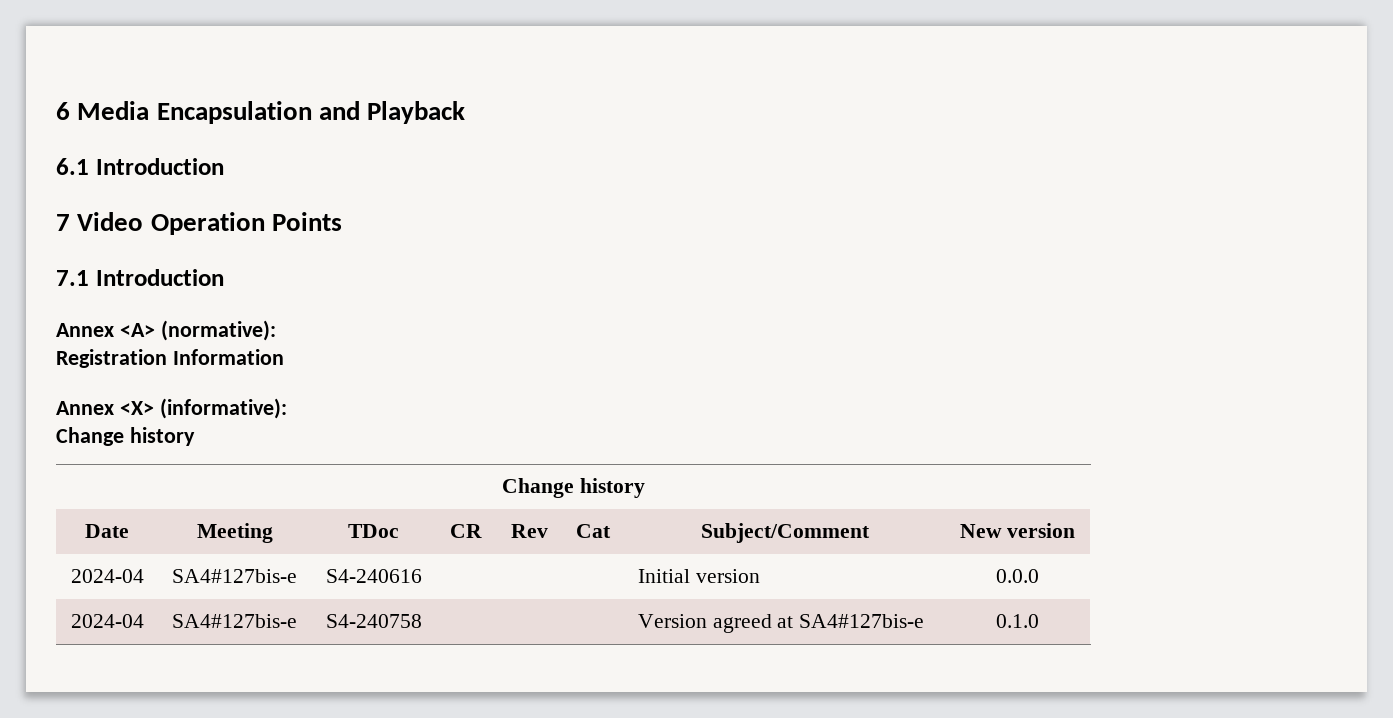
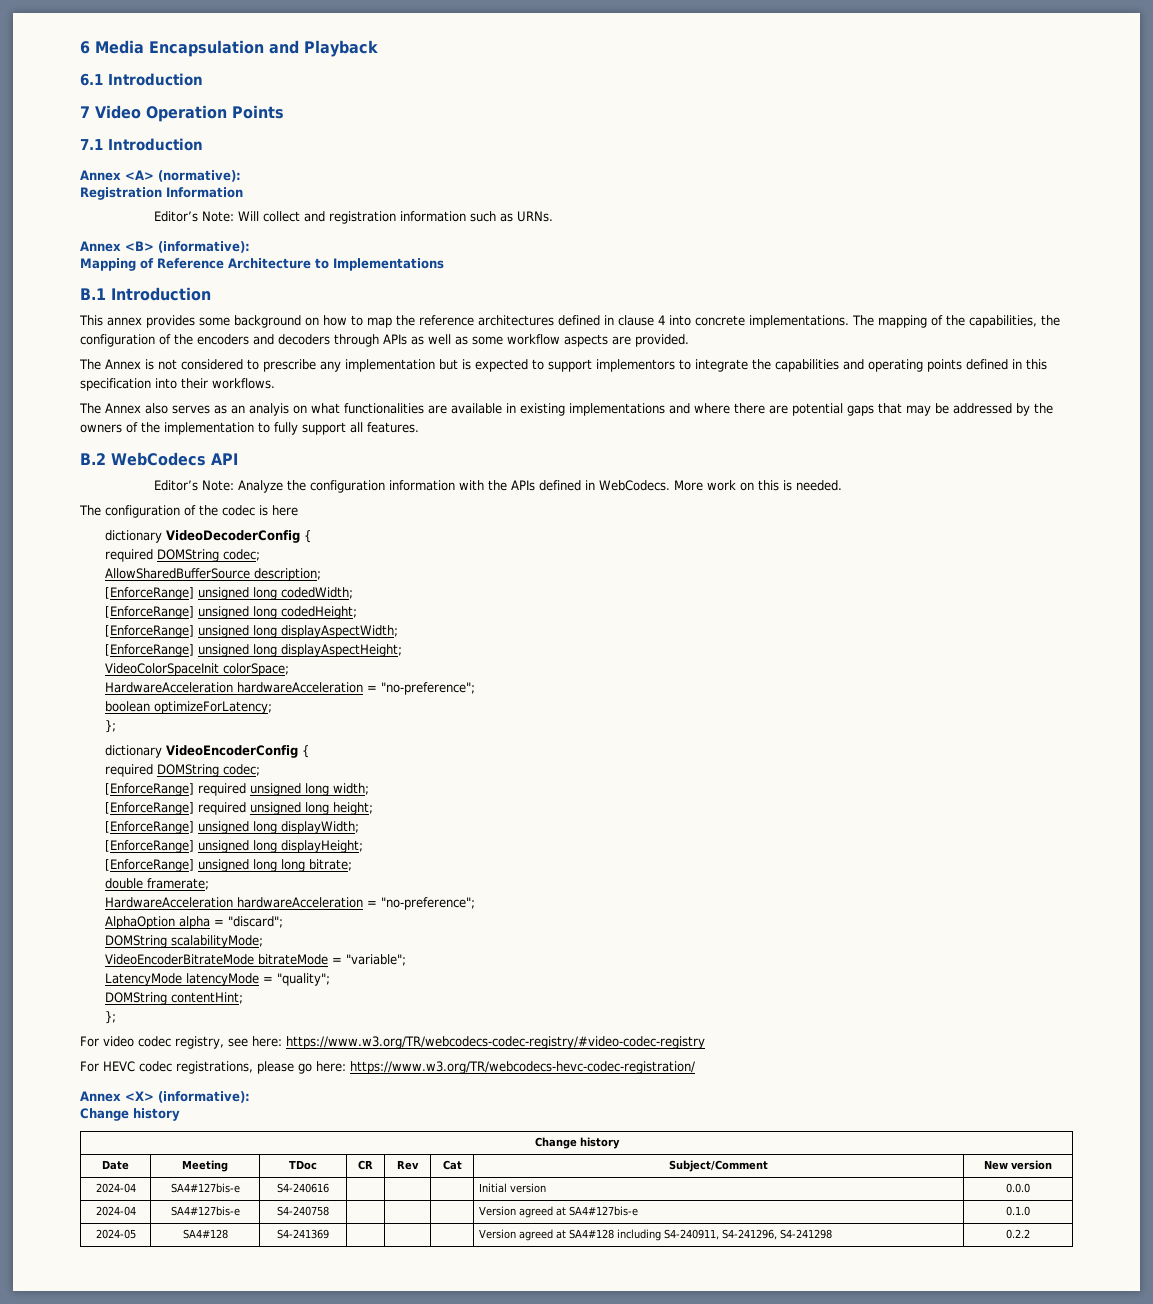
+ Editor’s Note: Will collect and registration information such as URNs.
+ Annex <B> (informative):
+ Mapping of Reference Architecture to Implementations
+ B.1 Introduction
+ This annex provides some background on how to map the reference architectures defined in clause 4 into concrete implementations. The mapping of the capabilities, the configuration of the encoders and decoders through APIs as well as some workflow aspects are provided.
+ The Annex is not considered to prescribe any implementation but is expected to support implementors to integrate the capabilities and operating points defined in this specification into their workflows.
+ The Annex also serves as an analyis on what functionalities are available in existing implementations and where there are potential gaps that may be addressed by the owners of the implementation to fully support all features.
+ B.2 WebCodecs API
+ Editor’s Note: Analyze the configuration information with the APIs defined in WebCodecs. More work on this is needed.
+ The configuration of the codec is here
+ dictionary VideoDecoderConfig {
+ required DOMString codec;
+ AllowSharedBufferSource description;
+ [EnforceRange] unsigned long codedWidth;
+ [EnforceRange] unsigned long codedHeight;
+ [EnforceRange] unsigned long displayAspectWidth;
+ [EnforceRange] unsigned long displayAspectHeight;
+ VideoColorSpaceInit colorSpace;
+ HardwareAcceleration hardwareAcceleration = "no-preference";
+ boolean optimizeForLatency;
+ };
+ dictionary VideoEncoderConfig {
+ required DOMString codec;
+ [EnforceRange] required unsigned long width;
+ [EnforceRange] required unsigned long height;
+ [EnforceRange] unsigned long displayWidth;
+ [EnforceRange] unsigned long displayHeight;
+ [EnforceRange] unsigned long long bitrate;
+ double framerate;
+ HardwareAcceleration hardwareAcceleration = "no-preference";
+ AlphaOption alpha = "discard";
+ DOMString scalabilityMode;
+ VideoEncoderBitrateMode bitrateMode = "variable";
+ LatencyMode latencyMode = "quality";
+ DOMString contentHint;
+ };
+ For video codec registry, see here: https://www.w3.org/TR/webcodecs-codec-registry/#video-codec-registry
+ For HEVC codec registrations, please go here: https://www.w3.org/TR/webcodecs-hevc-codec-registration/
+ 2024-05 | SA4#128 | S4-241369 | | | | Version agreed at SA4#128 including S4-240911, S4-241296, S4-241298 | 0.2.2

